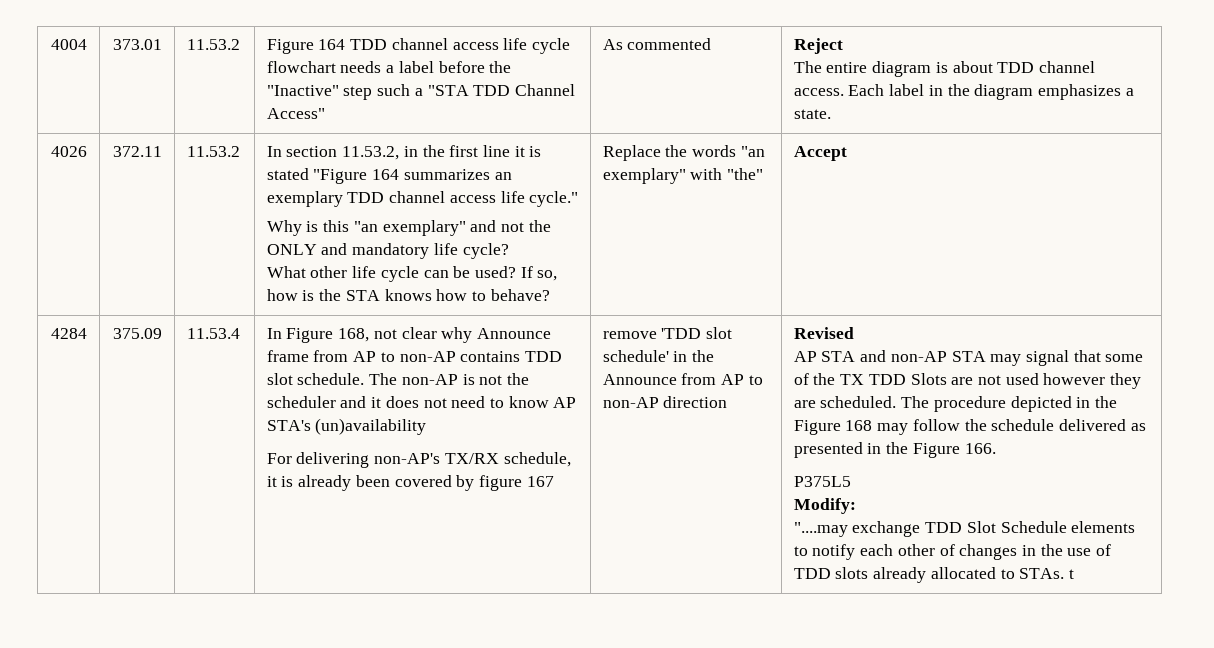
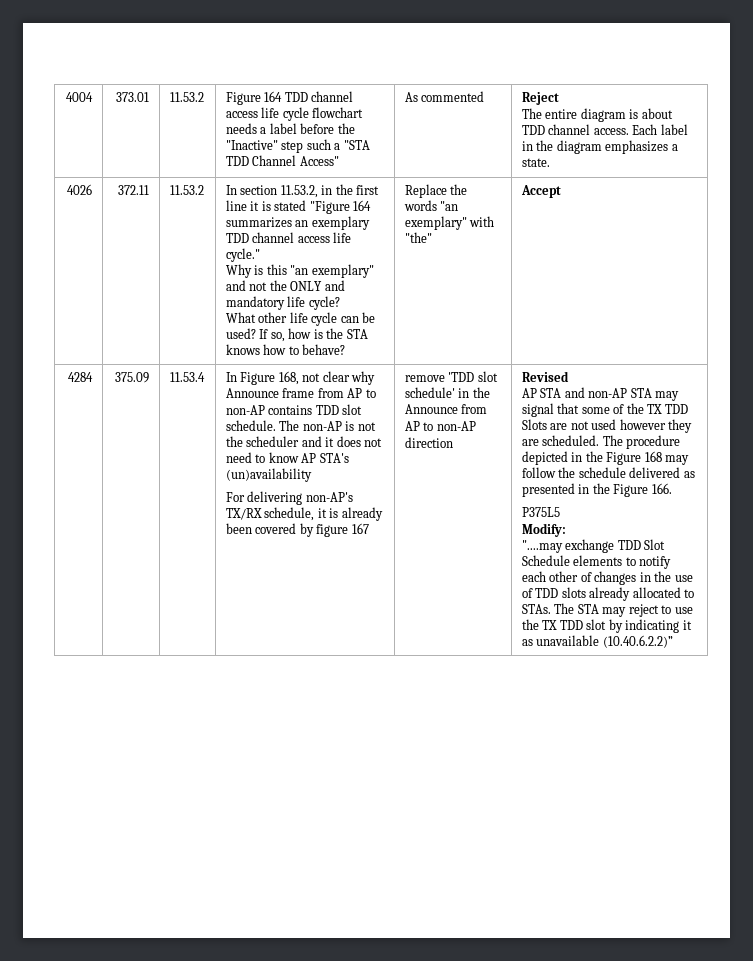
- "....may exchange TDD Slot Schedule elements to notify each other of changes in the use of TDD slots already allocated to STAs. t
+ "....may exchange TDD Slot Schedule elements to notify each other of changes in the use of TDD slots already allocated to STAs. The STA may reject to use the TX TDD slot by indicating it as unavailable (10.40.6.2.2)”

